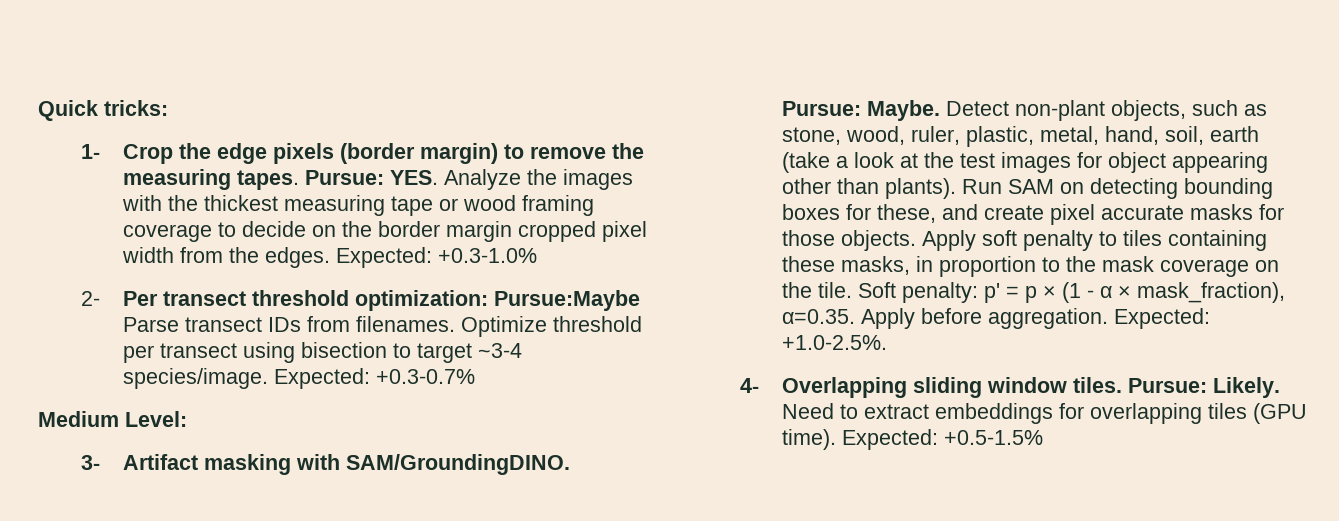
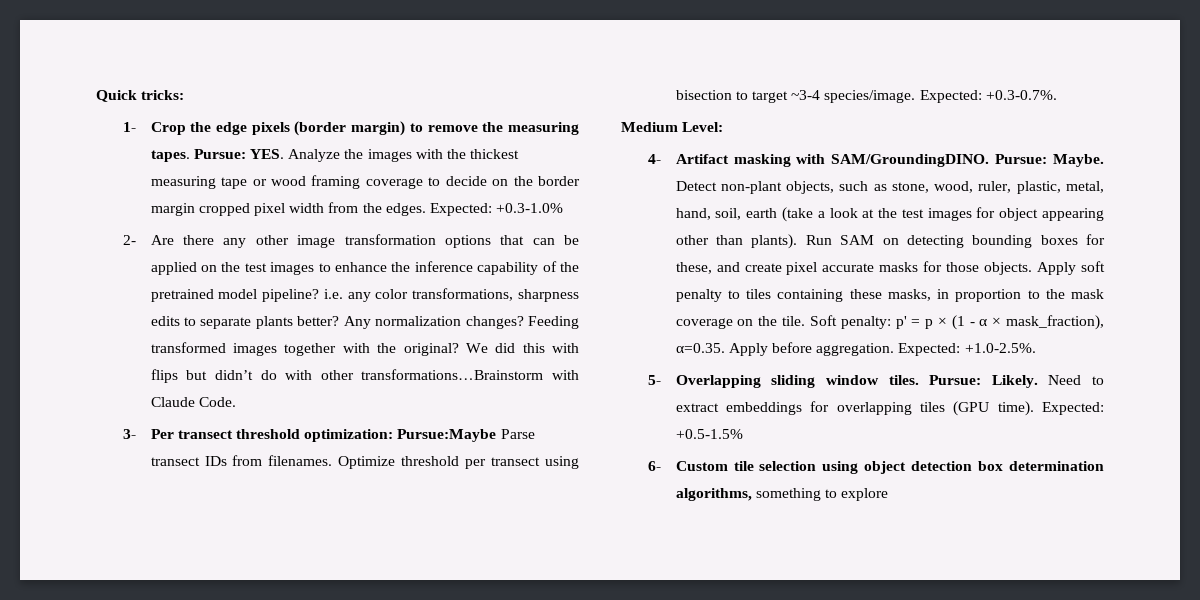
- 2- Per transect threshold optimization: Pursue:Maybe Parse transect IDs from filenames.
+ 2- Are there any other image transformation options that can be applied on the test images to enhance the inference capability of the pretrained model pipeline? i.e. any color transformations, sharpness edits to separate plants better? Any normalization changes? Feeding transformed images together with the original? We did this with flips but didn’t do with other transformations…Brainstorm with Claude Code.
+ 3- Per transect threshold optimization: Pursue:Maybe Parse transect IDs from filenames.
- Expected: +0.3-0.7%
+ Expected: +0.3-0.7%.
- 3- Artifact masking with SAM/GroundingDINO.
+ 4- Artifact masking with SAM/GroundingDINO.
- 4- Overlapping sliding window tiles.
+ 5- Overlapping sliding window tiles.
+ 6- Custom tile selection using object detection box determination algorithms, something to explore

